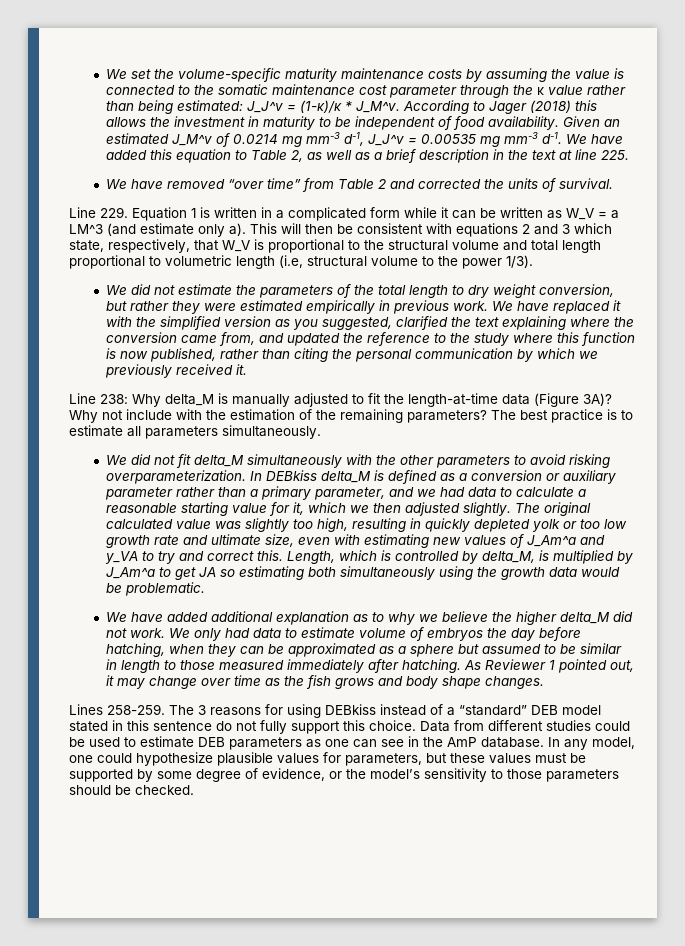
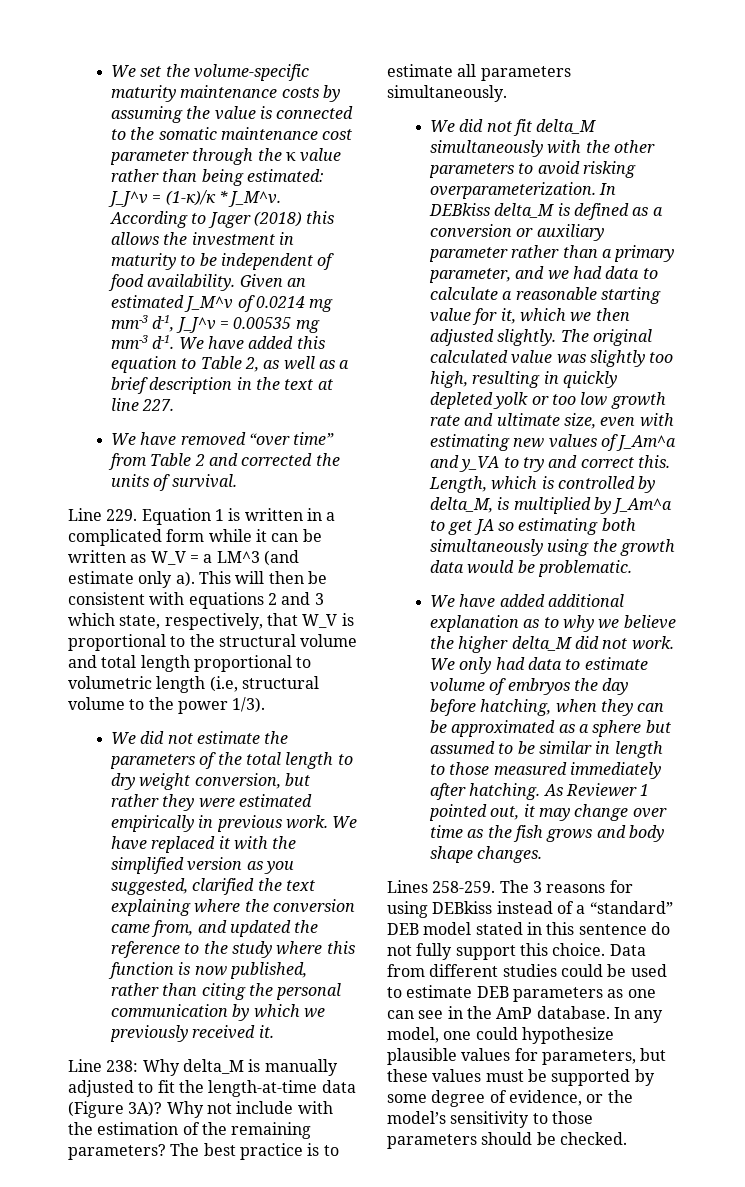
- We have added this equation to Table 2, as well as a brief description in the text at line 225.
+ We have added this equation to Table 2, as well as a brief description in the text at line 227.

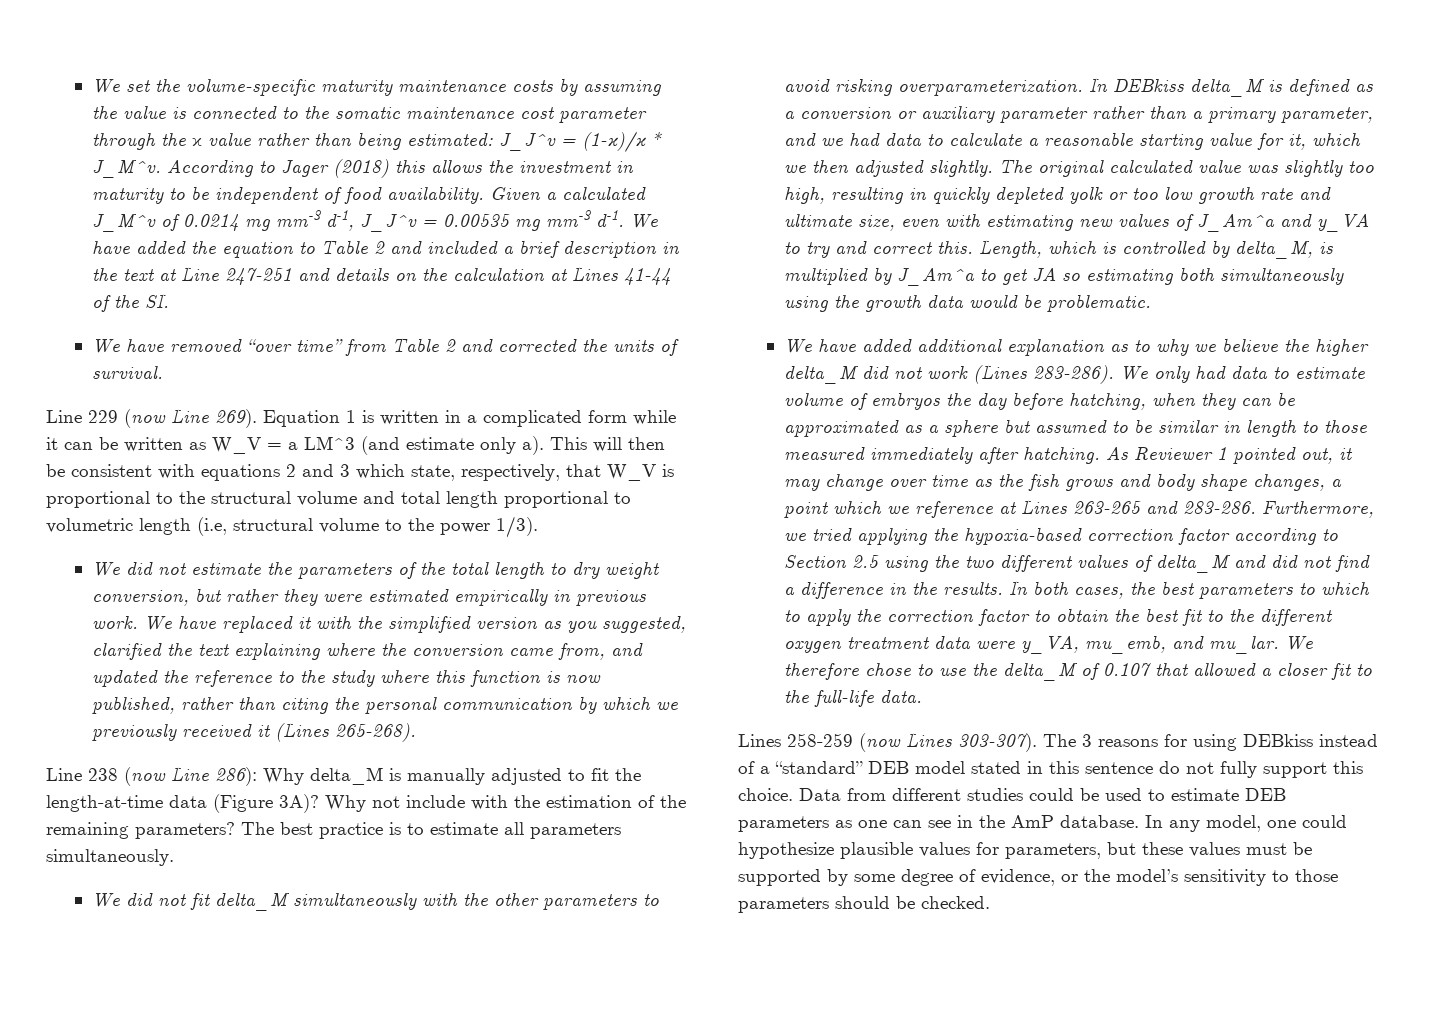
- Given an estimated J_M^v of 0.0214 mg mm-3 d-1, J_J^v = 0.00535 mg mm-3 d-1.
+ Given a calculated J_M^v of 0.0214 mg mm-3 d-1, J_J^v = 0.00535 mg mm-3 d-1.
- We have added this equation to Table 2, as well as a brief description in the text at line 227.
+ We have added the equation to Table 2 and included a brief description in the text at Line 247-251 and details on the calculation at Lines 41-44 of the SI.
- Line 229. Equation 1 is written in a complicated form while it can be written as W_V = a LM^3 (and estimate only a).
+ Line 229 (now Line 269). Equation 1 is written in a complicated form while it can be written as W_V = a LM^3 (and estimate only a).
- We have replaced it with the simplified version as you suggested, clarified the text explaining where the conversion came from, and updated the reference to the study where this function is now published, rather than citing the personal communication by which we previously received it.
- Line 238: Why delta_M is manually adjusted to fit the length-at-time data (Figure 3A)?
+ We have replaced it with the simplified version as you suggested, clarified the text explaining where the conversion came from, and updated the reference to the study where this function is now published, rather than citing the personal communication by which we previously received it (Lines 265-268).
+ Line 238 (now Line 286): Why delta_M is manually adjusted to fit the length-at-time data (Figure 3A)?
- We have added additional explanation as to why we believe the higher delta_M did not work.
+ We have added additional explanation as to why we believe the higher delta_M did not work (Lines 283-286).
- As Reviewer 1 pointed out, it may change over time as the fish grows and body shape changes.
- Lines 258-259.
+ As Reviewer 1 pointed out, it may change over time as the fish grows and body shape changes, a point which we reference at Lines 263-265 and 283-286. Furthermore, we tried applying the hypoxia-based correction factor according to Section 2.5 using the two different values of delta_M and did not find a difference in the results. In both cases, the best parameters to which to apply the correction factor to obtain the best fit to the different oxygen treatment data were y_VA, mu_emb, and mu_lar. We therefore chose to use the delta_M of 0.107 that allowed a closer fit to the full-life data.
+ Lines 258-259 (now Lines 303-307).

